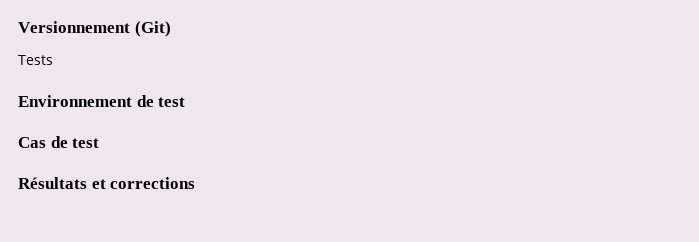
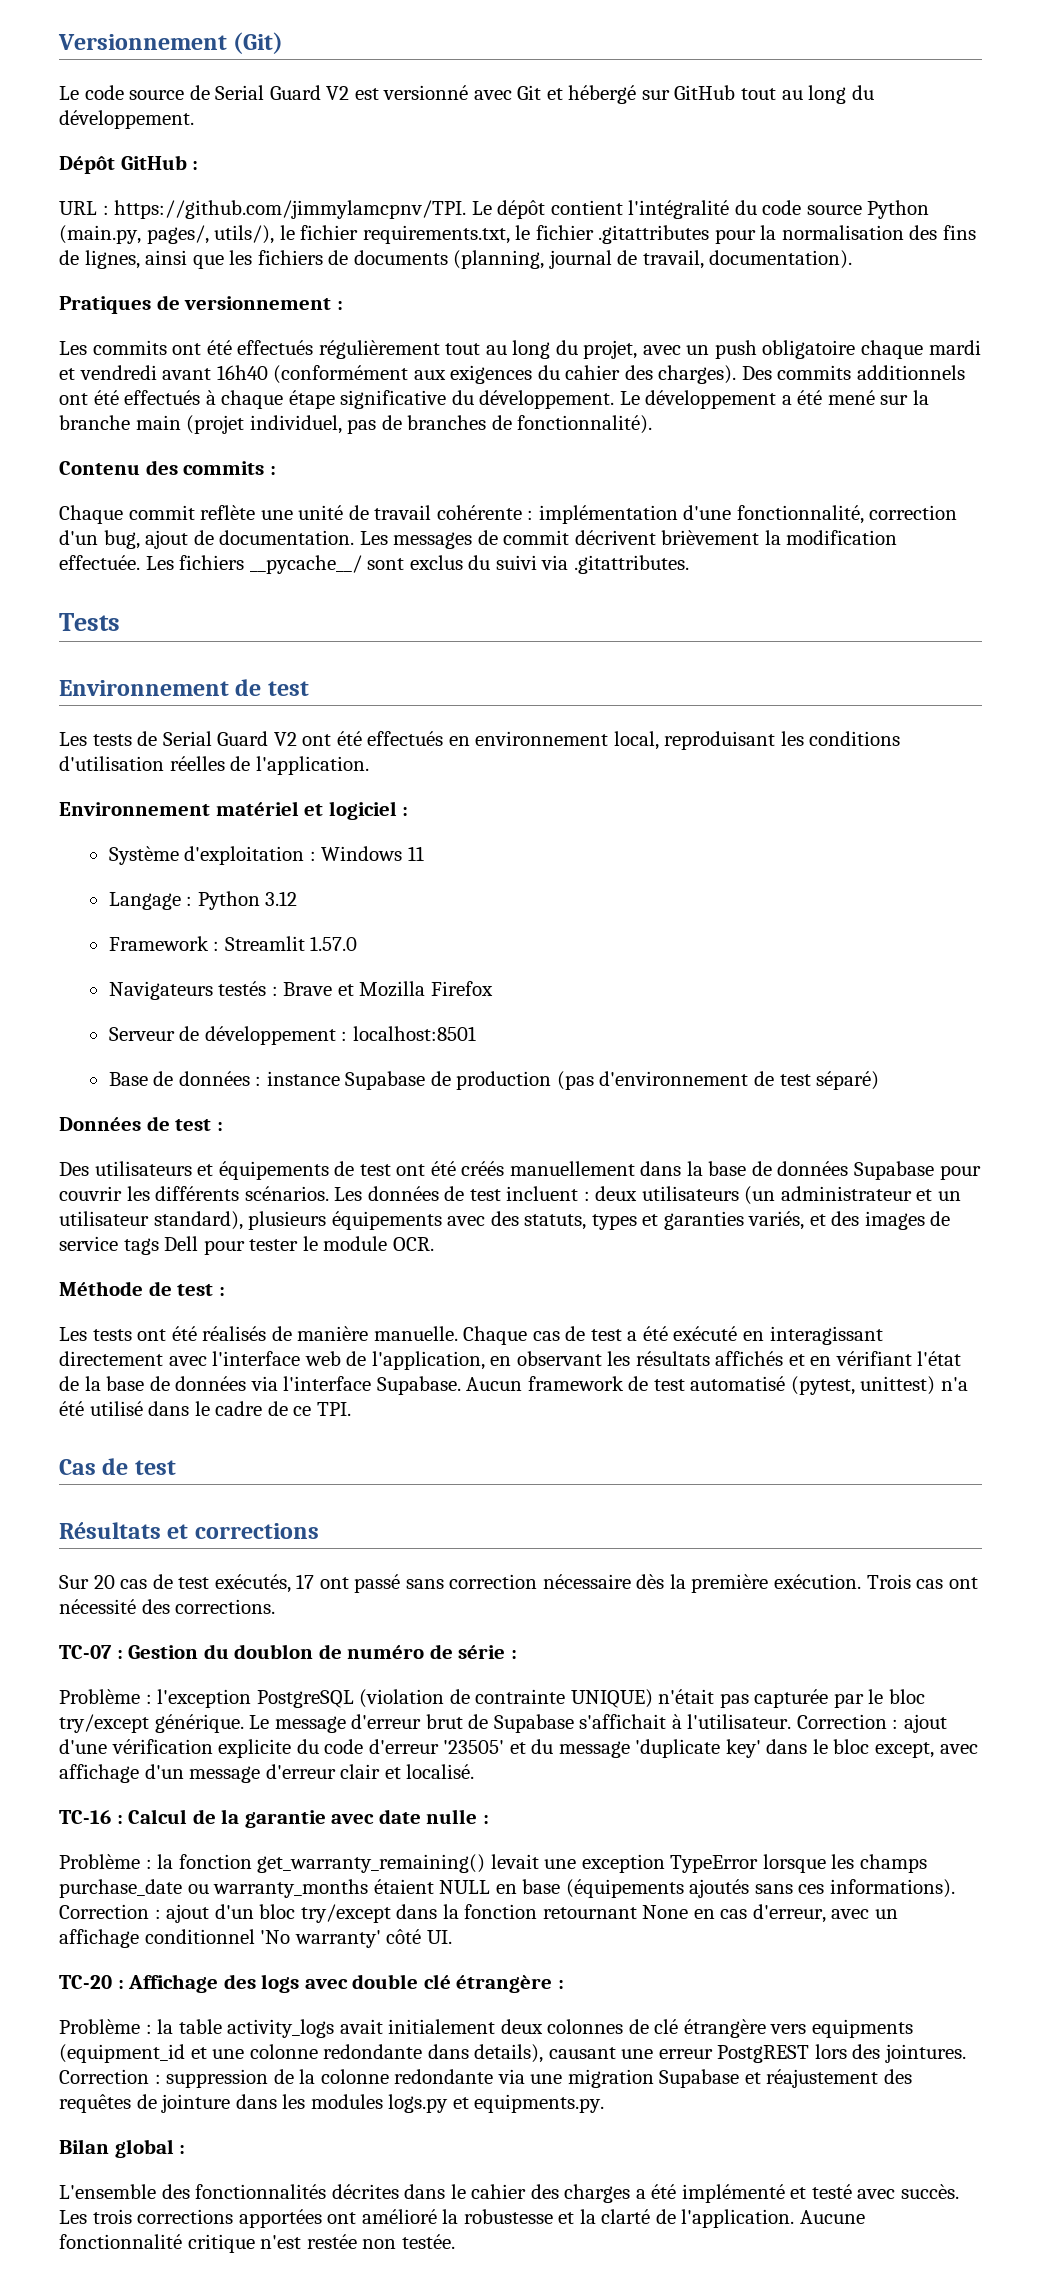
+ Le code source de Serial Guard V2 est versionné avec Git et hébergé sur GitHub tout au long du développement.
+ Dépôt GitHub :
+ URL : https://github.com/jimmylamcpnv/TPI. Le dépôt contient l'intégralité du code source Python (main.py, pages/, utils/), le fichier requirements.txt, le fichier .gitattributes pour la normalisation des fins de lignes, ainsi que les fichiers de documents (planning, journal de travail, documentation).
+ Pratiques de versionnement :
+ Les commits ont été effectués régulièrement tout au long du projet, avec un push obligatoire chaque mardi et vendredi avant 16h40 (conformément aux exigences du cahier des charges). Des commits additionnels ont été effectués à chaque étape significative du développement. Le développement a été mené sur la branche main (projet individuel, pas de branches de fonctionnalité).
+ Contenu des commits :
+ Chaque commit reflète une unité de travail cohérente : implémentation d'une fonctionnalité, correction d'un bug, ajout de documentation. Les messages de commit décrivent brièvement la modification effectuée. Les fichiers __pycache__/ sont exclus du suivi via .gitattributes.
  Tests
  Environnement de test
+ Les tests de Serial Guard V2 ont été effectués en environnement local, reproduisant les conditions d'utilisation réelles de l'application.
+ Environnement matériel et logiciel :
+ Système d'exploitation : Windows 11
+ Langage : Python 3.12
+ Framework : Streamlit 1.57.0
+ Navigateurs testés : Brave et Mozilla Firefox
+ Serveur de développement : localhost:8501
+ Base de données : instance Supabase de production (pas d'environnement de test séparé)
+ Données de test :
+ Des utilisateurs et équipements de test ont été créés manuellement dans la base de données Supabase pour couvrir les différents scénarios. Les données de test incluent : deux utilisateurs (un administrateur et un utilisateur standard), plusieurs équipements avec des statuts, types et garanties variés, et des images de service tags Dell pour tester le module OCR.
+ Méthode de test :
+ Les tests ont été réalisés de manière manuelle. Chaque cas de test a été exécuté en interagissant directement avec l'interface web de l'application, en observant les résultats affichés et en vérifiant l'état de la base de données via l'interface Supabase. Aucun framework de test automatisé (pytest, unittest) n'a été utilisé dans le cadre de ce TPI.
+ Sur 20 cas de test exécutés, 17 ont passé sans correction nécessaire dès la première exécution. Trois cas ont nécessité des corrections.
+ TC-07 : Gestion du doublon de numéro de série :
+ Problème : l'exception PostgreSQL (violation de contrainte UNIQUE) n'était pas capturée par le bloc try/except générique. Le message d'erreur brut de Supabase s'affichait à l'utilisateur. Correction : ajout d'une vérification explicite du code d'erreur '23505' et du message 'duplicate key' dans le bloc except, avec affichage d'un message d'erreur clair et localisé.
+ TC-16 : Calcul de la garantie avec date nulle :
+ Problème : la fonction get_warranty_remaining() levait une exception TypeError lorsque les champs purchase_date ou warranty_months étaient NULL en base (équipements ajoutés sans ces informations). Correction : ajout d'un bloc try/except dans la fonction retournant None en cas d'erreur, avec un affichage conditionnel 'No warranty' côté UI.
+ TC-20 : Affichage des logs avec double clé étrangère :
+ Problème : la table activity_logs avait initialement deux colonnes de clé étrangère vers equipments (equipment_id et une colonne redondante dans details), causant une erreur PostgREST lors des jointures. Correction : suppression de la colonne redondante via une migration Supabase et réajustement des requêtes de jointure dans les modules logs.py et equipments.py.
+ Bilan global :
+ L'ensemble des fonctionnalités décrites dans le cahier des charges a été implémenté et testé avec succès. Les trois corrections apportées ont amélioré la robustesse et la clarté de l'application. Aucune fonctionnalité critique n'est restée non testée.

